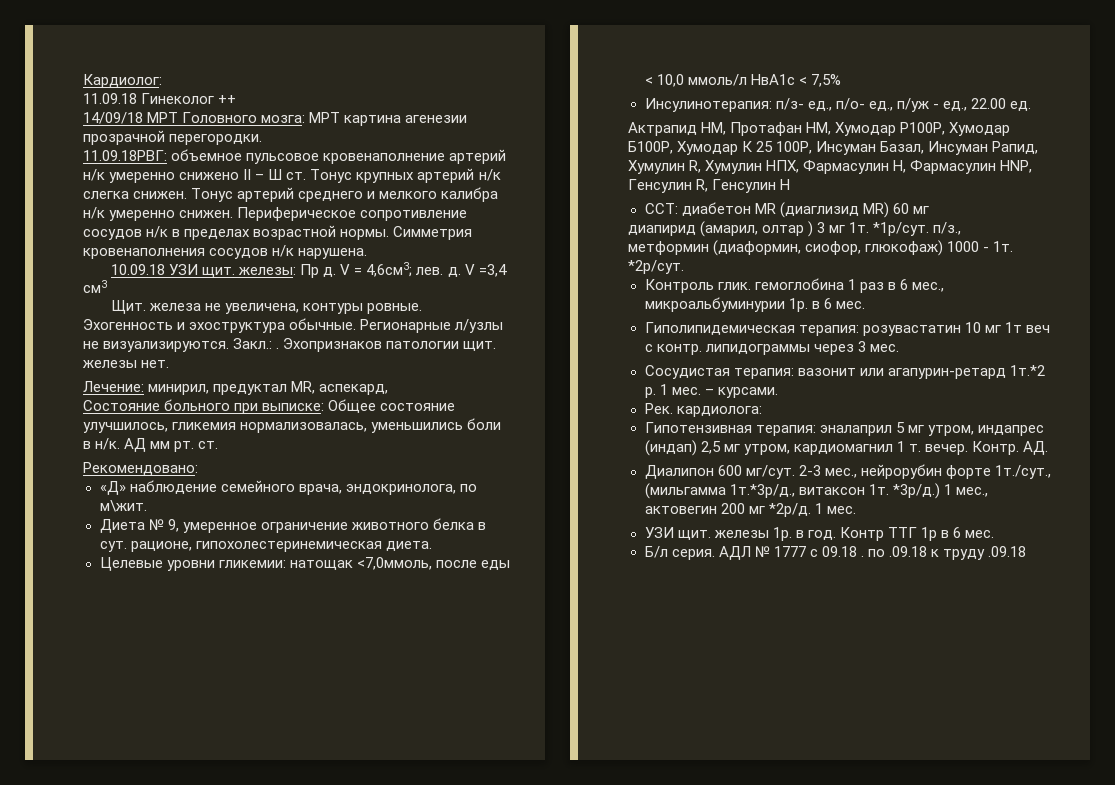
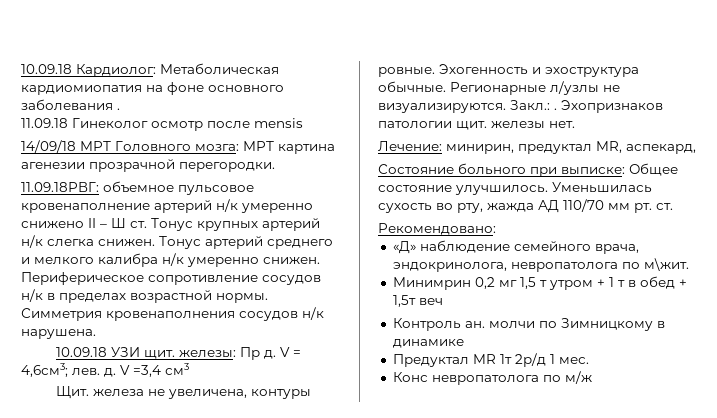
- Кардиолог:
+ 10.09.18 Кардиолог: Метаболическая кардиомиопатия на фоне основного заболевания .
- 11.09.18 Гинеколог ++
+ 11.09.18 Гинеколог осмотр после mensis
- Лечение: минирил, предуктал MR, аспекард,
+ Лечение: минирин, предуктал MR, аспекард,
- Состояние больного при выписке: Общее состояние улучшилось, гликемия нормализовалась, уменьшились боли в н/к. АД мм рт. ст.
+ Состояние больного при выписке: Общее состояние улучшилось. Уменьшилась сухость во рту, жажда АД 110/70 мм рт. ст.
- «Д» наблюдение семейного врача, эндокринолога, по м\жит.
+ «Д» наблюдение семейного врача, эндокринолога, невропатолога по м\жит.
- Диета № 9, умеренное ограничение животного белка в сут. рационе, гипохолестеринемическая диета.
- Целевые уровни гликемии: натощак <7,0ммоль, после еды < 10,0 ммоль/л НвА1с < 7,5%
- Инсулинотерапия: п/з- ед., п/о- ед., п/уж - ед., 22.00 ед.
- Актрапид НМ, Протафан НМ, Хумодар Р100Р, Хумодар Б100Р, Хумодар К 25 100Р, Инсуман Базал, Инсуман Рапид, Хумулин R, Хумулин НПХ, Фармасулин Н, Фармасулин НNР, Генсулин R, Генсулин Н
- ССТ: диабетон МR (диаглизид МR) 60 мг
- диапирид (амарил, олтар ) 3 мг 1т. *1р/сут. п/з.,
- метформин (диаформин, сиофор, глюкофаж) 1000 - 1т. *2р/сут.
- Контроль глик. гемоглобина 1 раз в 6 мес., микроальбуминурии 1р. в 6 мес.
- Гиполипидемическая терапия: розувастатин 10 мг 1т веч с контр. липидограммы через 3 мес.
- Сосудистая терапия: вазонит или агапурин-ретард 1т.*2 р. 1 мес. – курсами.
- Рек. кардиолога:
- Гипотензивная терапия: эналаприл 5 мг утром, индапрес (индап) 2,5 мг утром, кардиомагнил 1 т. вечер. Контр. АД.
- Диалипон 600 мг/сут. 2-3 мес., нейрорубин форте 1т./сут., (мильгамма 1т.*3р/д., витаксон 1т. *3р/д.) 1 мес., актовегин 200 мг *2р/д. 1 мес.
- УЗИ щит. железы 1р. в год. Контр ТТГ 1р в 6 мес.
- Б/л серия. АДЛ № 1777 с 09.18 . по .09.18 к труду .09.18
+ Минимрин 0,2 мг 1,5 т утром + 1 т в обед + 1,5т веч
+ Контроль ан. молчи по Зимницкому в динамике
+ Предуктал MR 1т 2р/д 1 мес.
+ Конс невропатолога по м/ж

